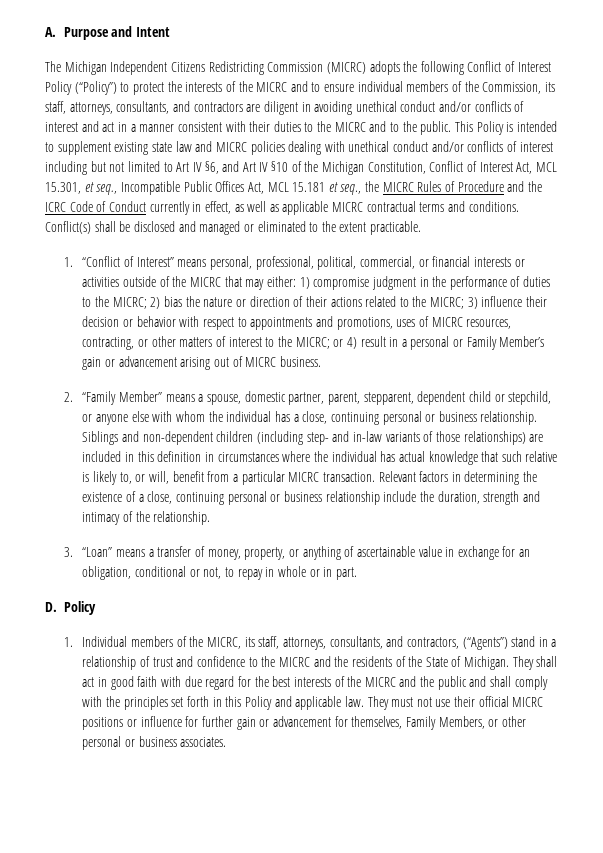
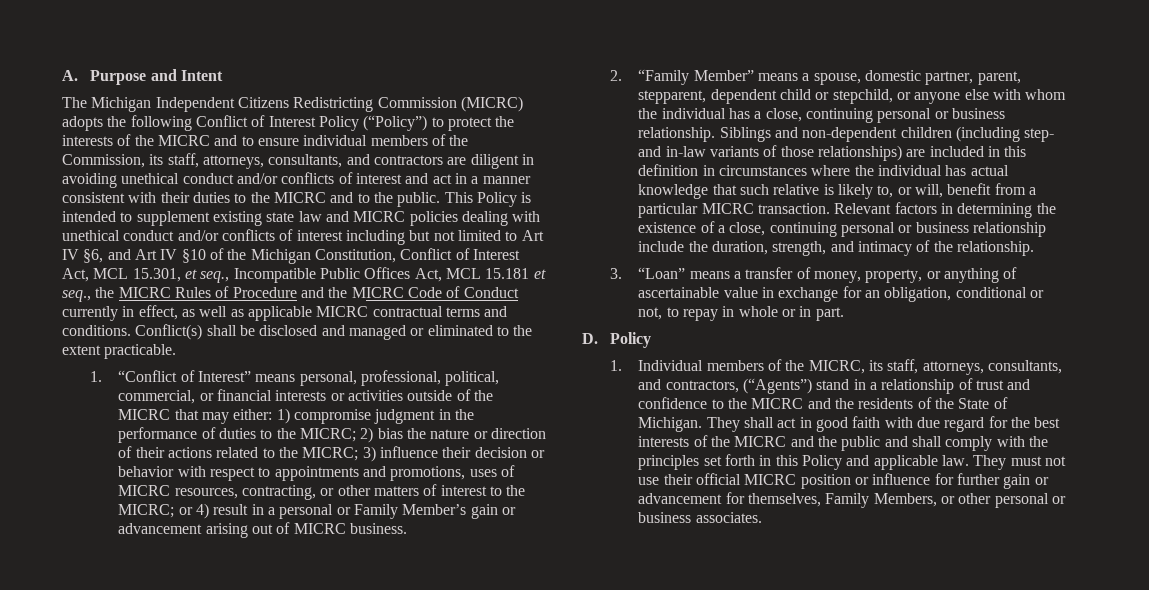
- This Policy is intended to supplement existing state law and MICRC policies dealing with unethical conduct and/or conflicts of interest including but not limited to Art IV §6, and Art IV §10 of the Michigan Constitution, Conflict of Interest Act, MCL 15.301, et seq., Incompatible Public Offices Act, MCL 15.181 et seq., the MICRC Rules of Procedure and the ICRC Code of Conduct currently in effect, as well as applicable MICRC contractual terms and conditions.
+ This Policy is intended to supplement existing state law and MICRC policies dealing with unethical conduct and/or conflicts of interest including but not limited to Art IV §6, and Art IV §10 of the Michigan Constitution, Conflict of Interest Act, MCL 15.301, et seq., Incompatible Public Offices Act, MCL 15.181 et seq., the MICRC Rules of Procedure and the MICRC Code of Conduct currently in effect, as well as applicable MICRC contractual terms and conditions.
- Relevant factors in determining the existence of a close, continuing personal or business relationship include the duration, strength and intimacy of the relationship.
+ Relevant factors in determining the existence of a close, continuing personal or business relationship include the duration, strength, and intimacy of the relationship.
- They must not use their official MICRC positions or influence for further gain or advancement for themselves, Family Members, or other personal or business associates.
+ They must not use their official MICRC position or influence for further gain or advancement for themselves, Family Members, or other personal or business associates.

